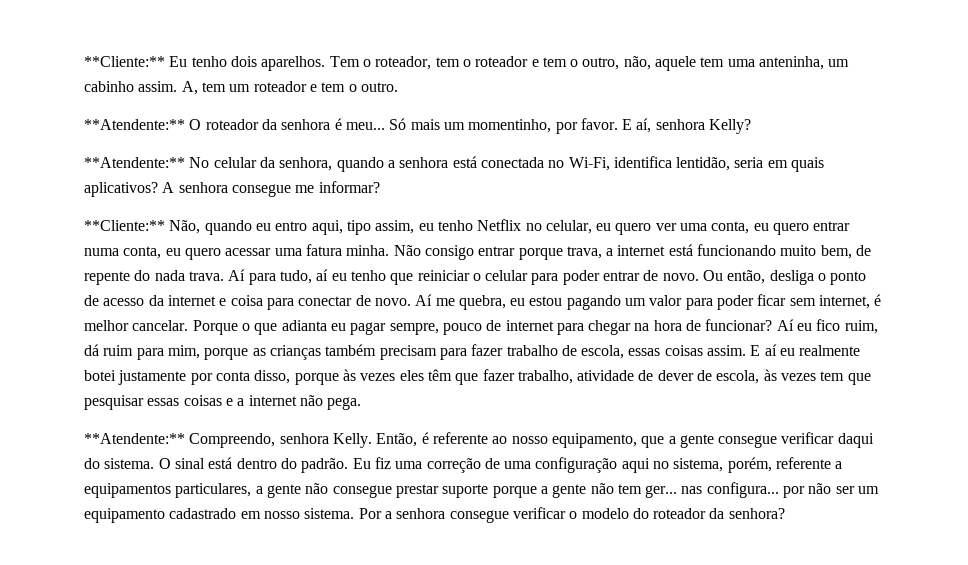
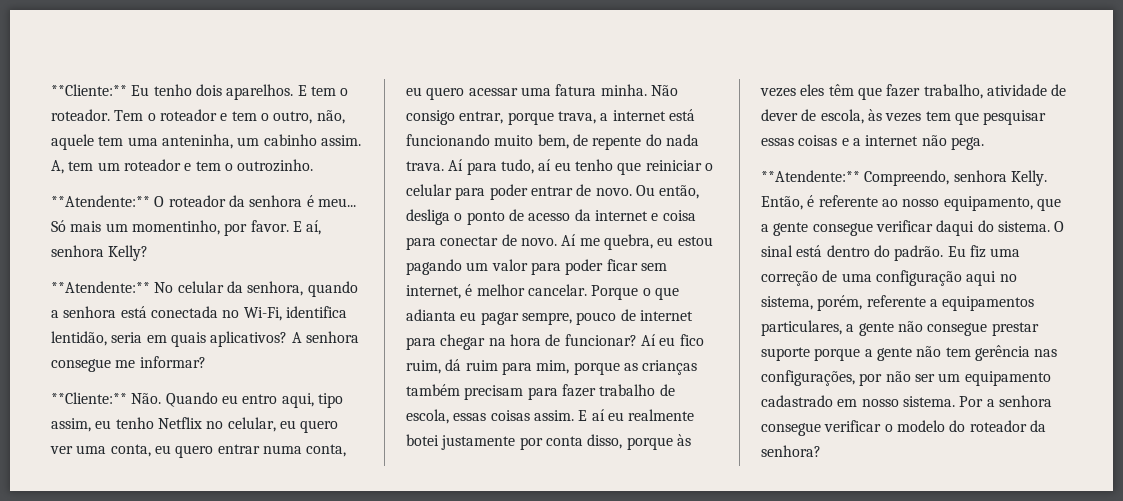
- Tem o roteador, tem o roteador e tem o outro, não, aquele tem uma anteninha, um cabinho assim.
+ E tem o roteador. Tem o roteador e tem o outro, não, aquele tem uma anteninha, um cabinho assim.
- A, tem um roteador e tem o outro.
+ A, tem um roteador e tem o outrozinho.
- **Cliente:** Não, quando eu entro aqui, tipo assim, eu tenho Netflix no celular, eu quero ver uma conta, eu quero entrar numa conta, eu quero acessar uma fatura minha.
+ **Cliente:** Não. Quando eu entro aqui, tipo assim, eu tenho Netflix no celular, eu quero ver uma conta, eu quero entrar numa conta, eu quero acessar uma fatura minha.
- Não consigo entrar porque trava, a internet está funcionando muito bem, de repente do nada trava.
+ Não consigo entrar, porque trava, a internet está funcionando muito bem, de repente do nada trava.
- Eu fiz uma correção de uma configuração aqui no sistema, porém, referente a equipamentos particulares, a gente não consegue prestar suporte porque a gente não tem ger... nas configura... por não ser um equipamento cadastrado em nosso sistema.
+ Eu fiz uma correção de uma configuração aqui no sistema, porém, referente a equipamentos particulares, a gente não consegue prestar suporte porque a gente não tem gerência nas configurações, por não ser um equipamento cadastrado em nosso sistema.

